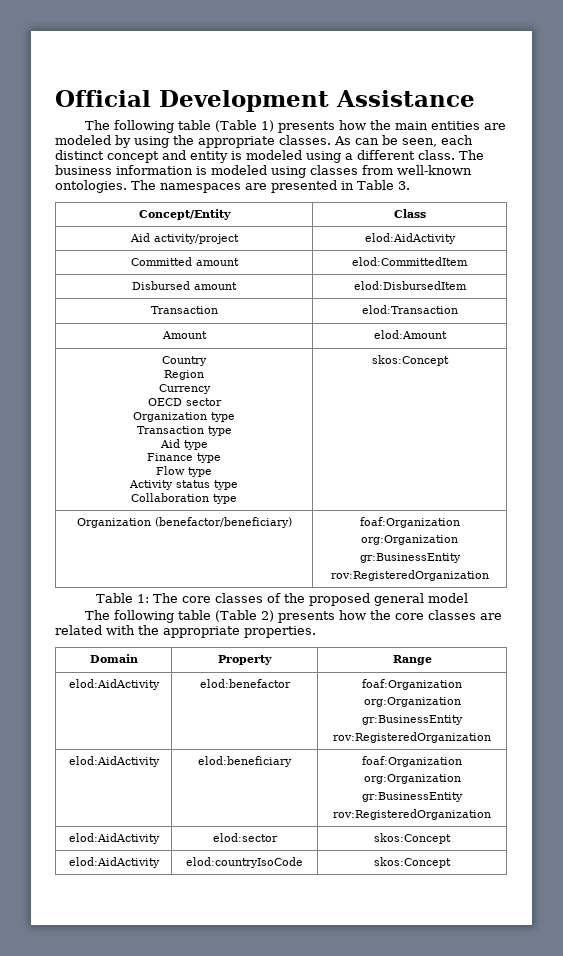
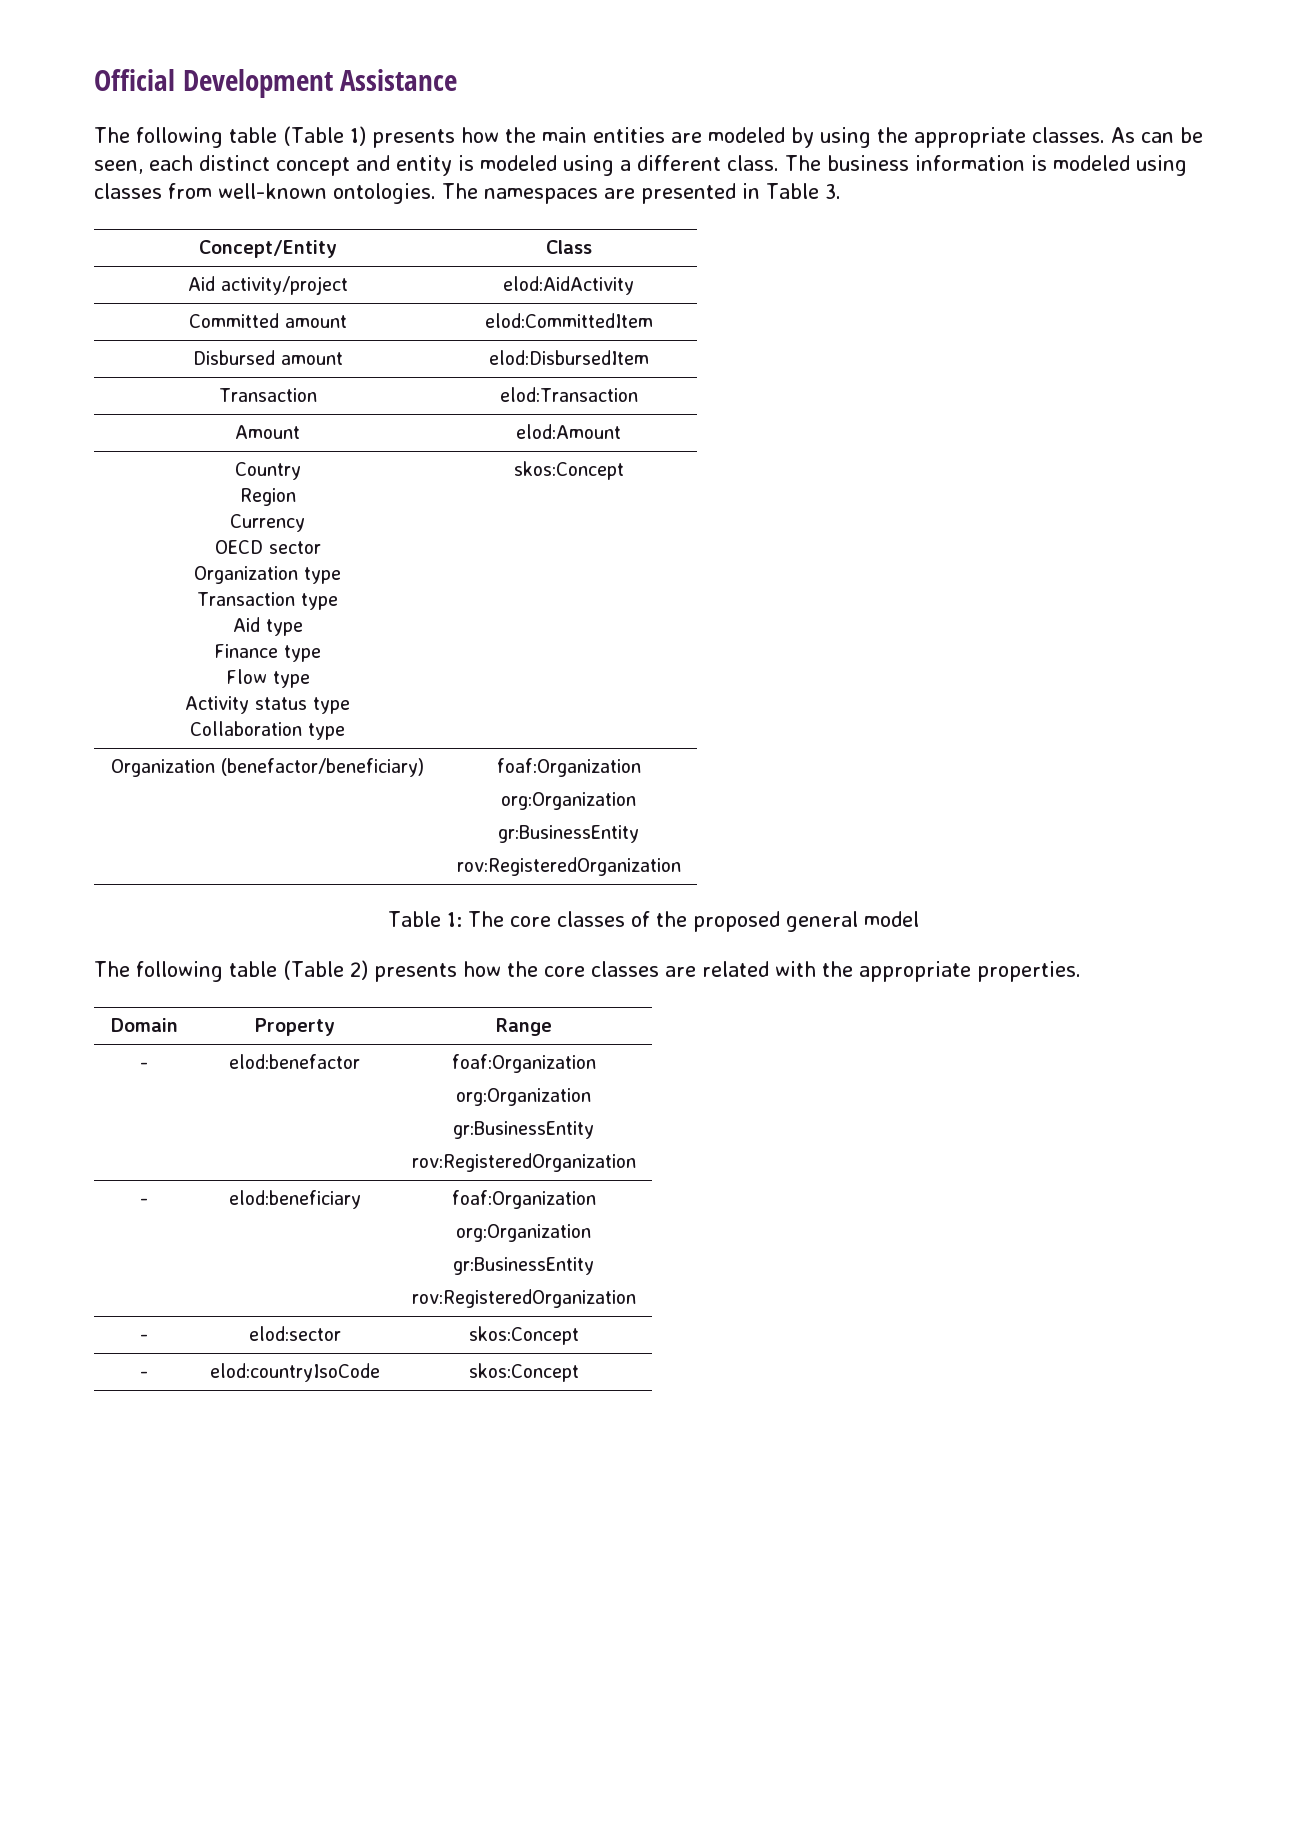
- elod:AidActivity | elod:benefactor | foaf:Organization
+ - | elod:benefactor | foaf:Organization
- elod:AidActivity | elod:beneficiary | foaf:Organization
+ - | elod:beneficiary | foaf:Organization
- elod:AidActivity | elod:sector | skos:Concept
+ - | elod:sector | skos:Concept
- elod:AidActivity | elod:countryIsoCode | skos:Concept
+ - | elod:countryIsoCode | skos:Concept

